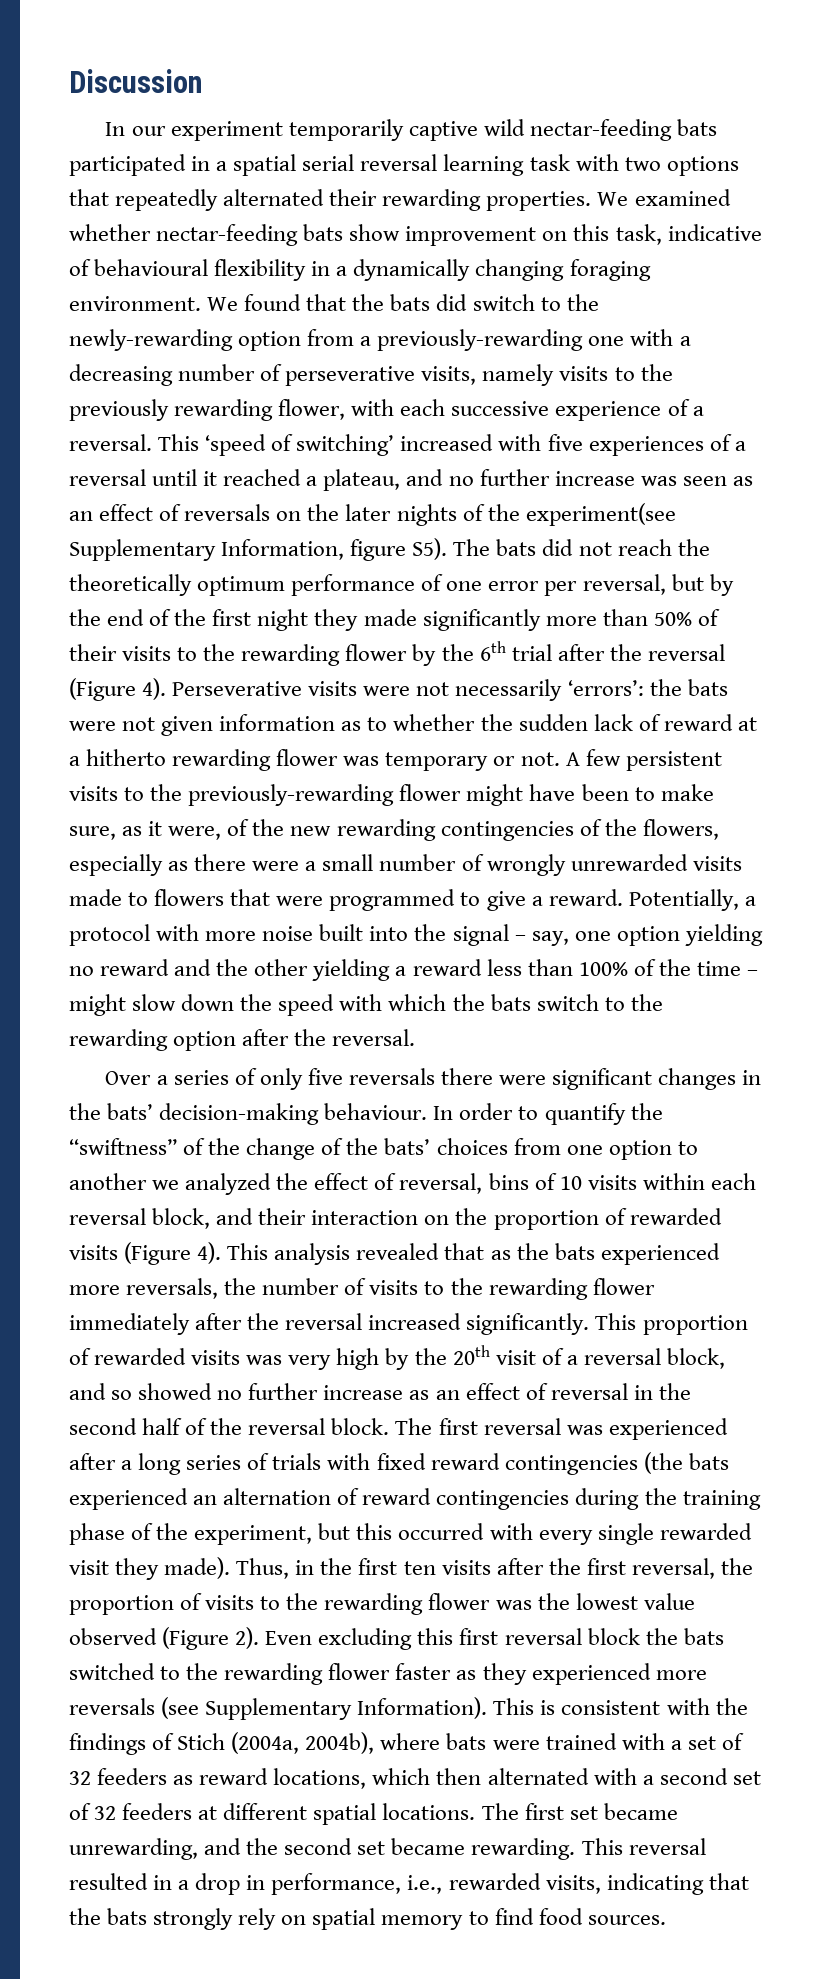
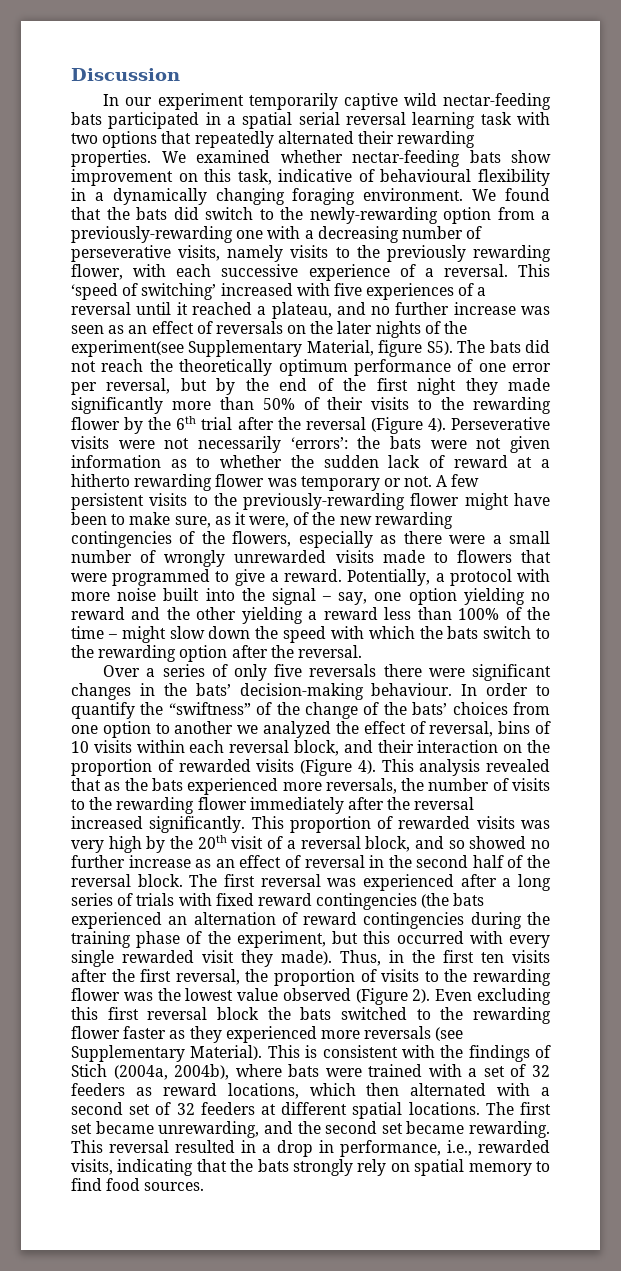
- This ‘speed of switching’ increased with five experiences of a reversal until it reached a plateau, and no further increase was seen as an effect of reversals on the later nights of the experiment(see Supplementary Information, figure S5). The bats did not reach the theoretically optimum performance of one error per reversal, but by the end of the first night they made significantly more than 50% of their visits to the rewarding flower by the 6th trial after the reversal (Figure 4).
+ This ‘speed of switching’ increased with five experiences of a reversal until it reached a plateau, and no further increase was seen as an effect of reversals on the later nights of the experiment(see Supplementary Material, figure S5). The bats did not reach the theoretically optimum performance of one error per reversal, but by the end of the first night they made significantly more than 50% of their visits to the rewarding flower by the 6th trial after the reversal (Figure 4).
- Even excluding this first reversal block the bats switched to the rewarding flower faster as they experienced more reversals (see Supplementary Information).
+ Even excluding this first reversal block the bats switched to the rewarding flower faster as they experienced more reversals (see Supplementary Material).

